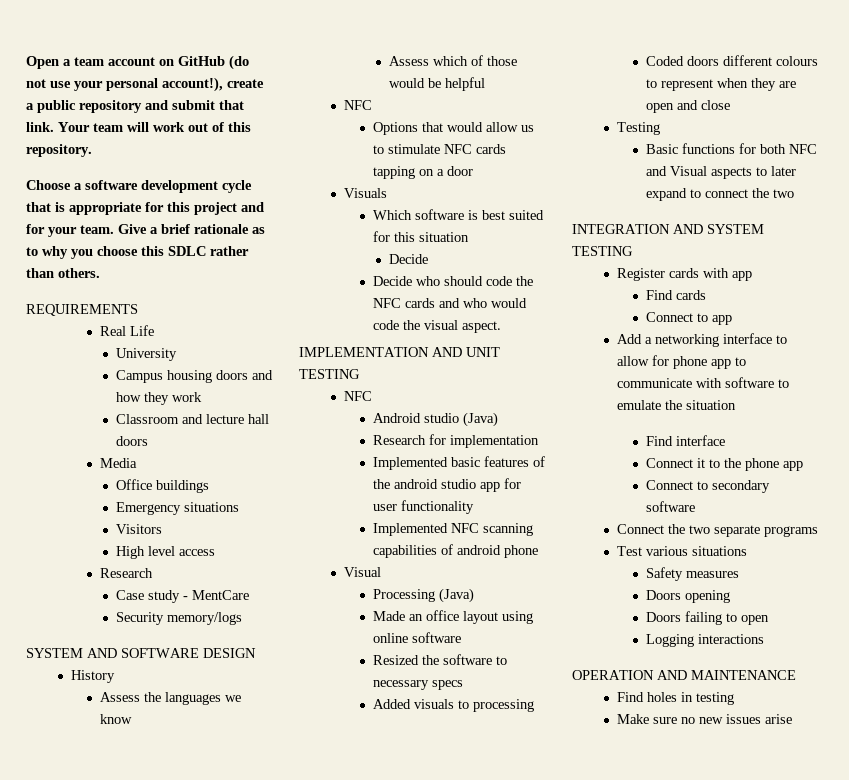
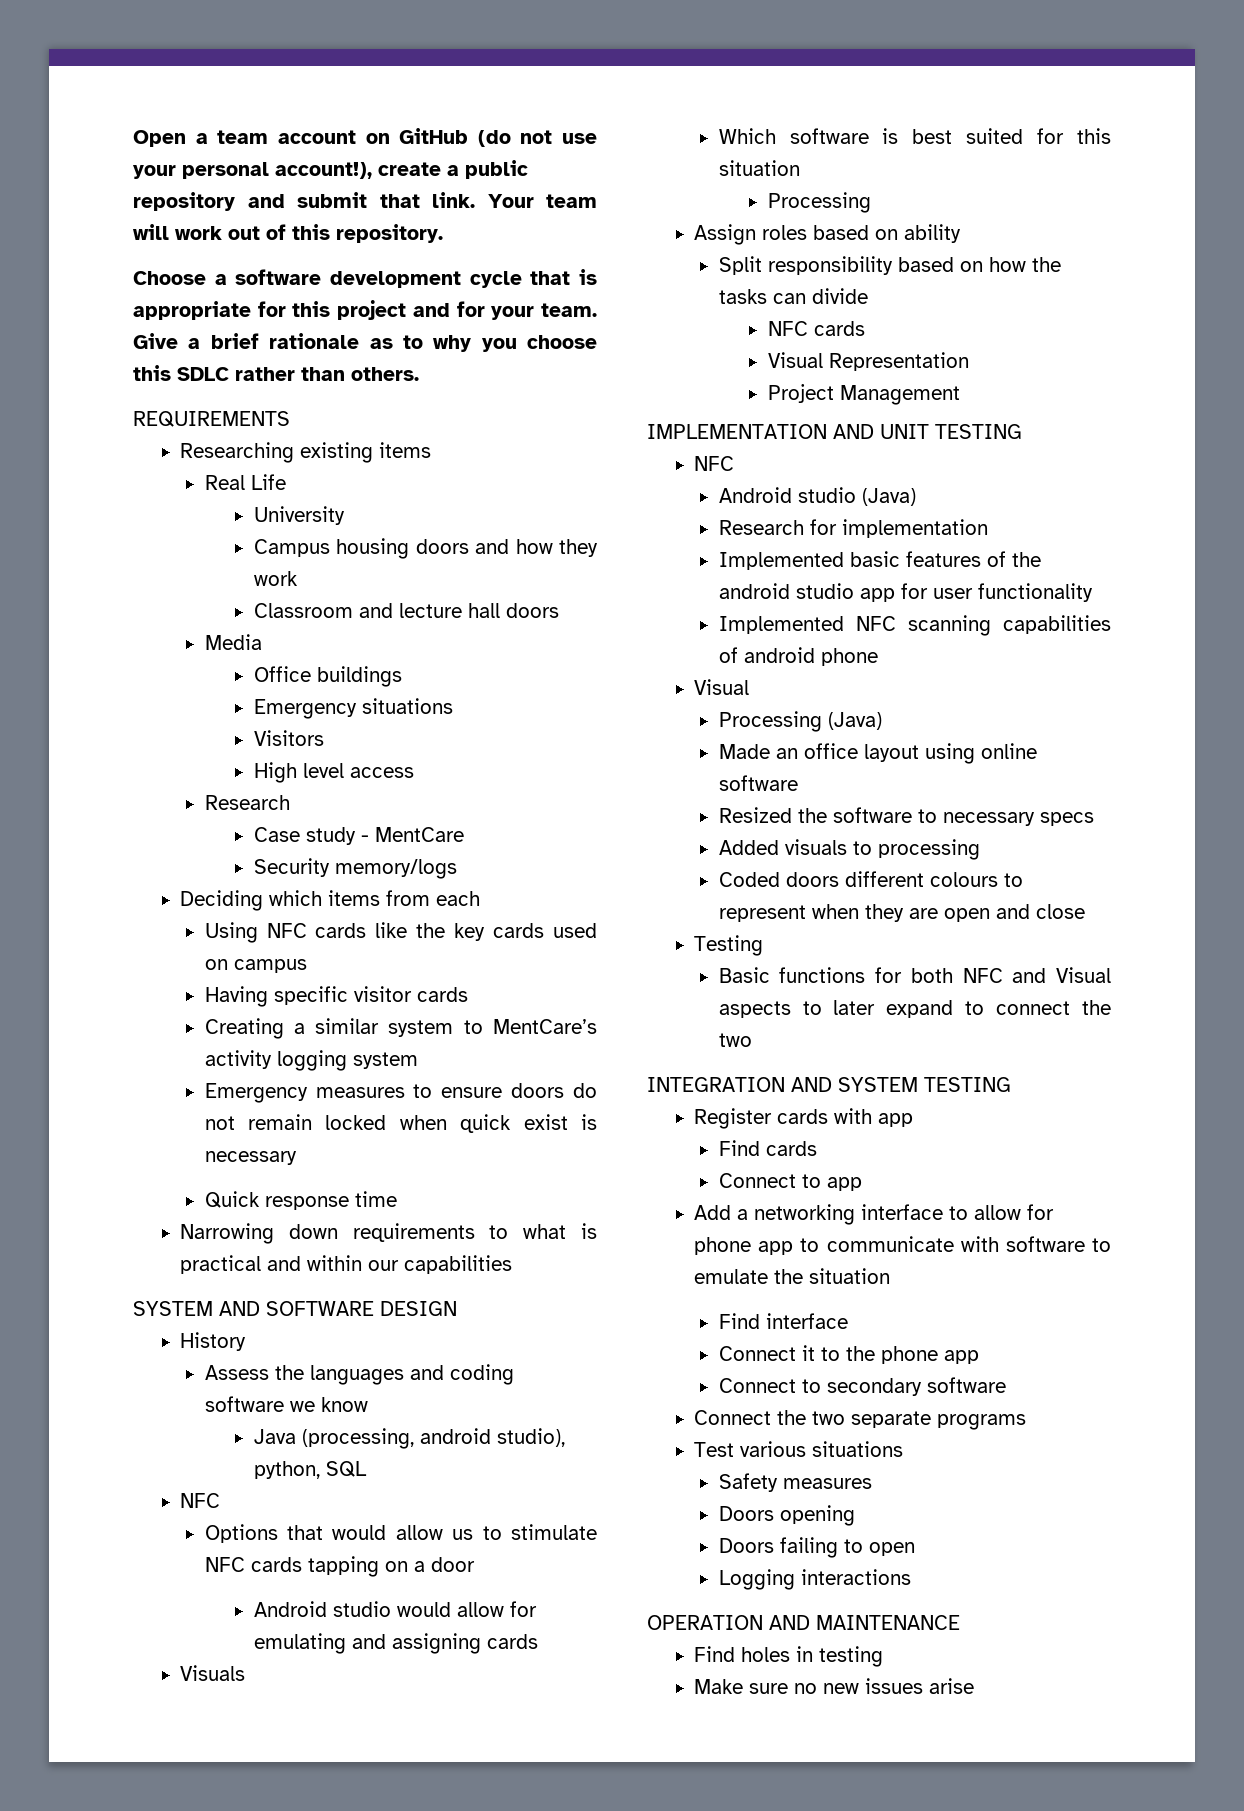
+ Researching existing items
+ Deciding which items from each
+ Using NFC cards like the key cards used on campus
+ Having specific visitor cards
+ Creating a similar system to MentCare’s activity logging system
+ Emergency measures to ensure doors do not remain locked when quick exist is necessary
+ Quick response time
+ Narrowing down requirements to what is practical and within our capabilities
- Assess the languages we know
+ Assess the languages and coding software we know
- Assess which of those would be helpful
+ Java (processing, android studio), python, SQL
+ Android studio would allow for emulating and assigning cards
  Which software is best suited for this situation
- Decide
- Decide who should code the NFC cards and who would code the visual aspect.
+ Processing
+ Assign roles based on ability
+ Split responsibility based on how the tasks can divide
+ NFC cards
+ Visual Representation
+ Project Management

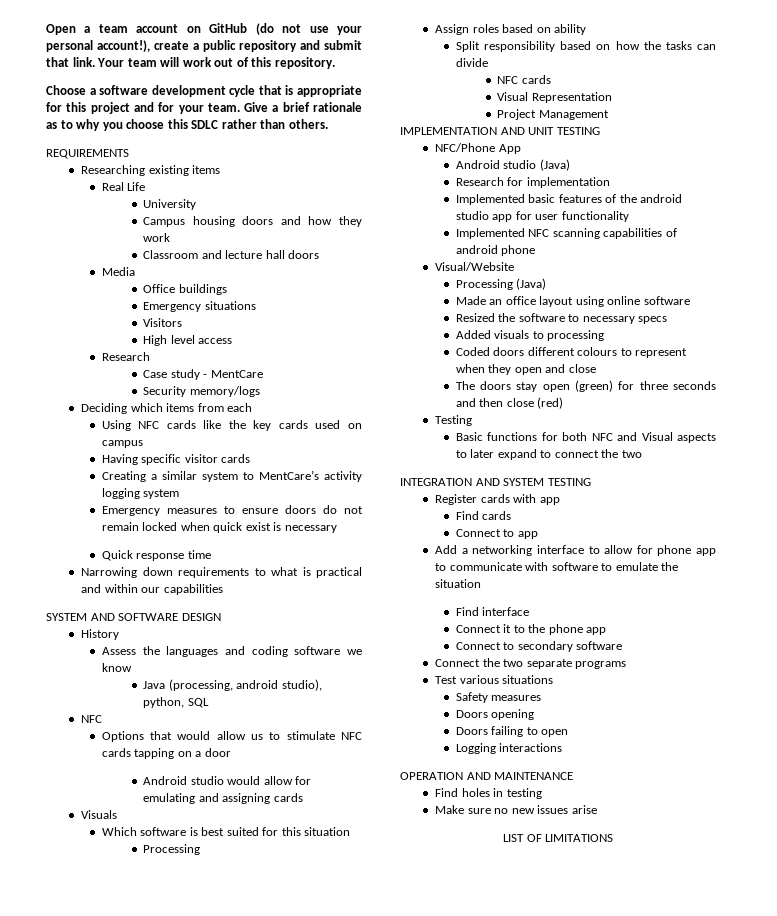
  IMPLEMENTATION AND UNIT TESTING
- NFC
+ NFC/Phone App
  Implemented NFC scanning capabilities of android phone
- Visual
+ Visual/Website
- Coded doors different colours to represent when they are open and close
+ Coded doors different colours to represent when they open and close
+ The doors stay open (green) for three seconds and then close (red)
+ LIST OF LIMITATIONS

